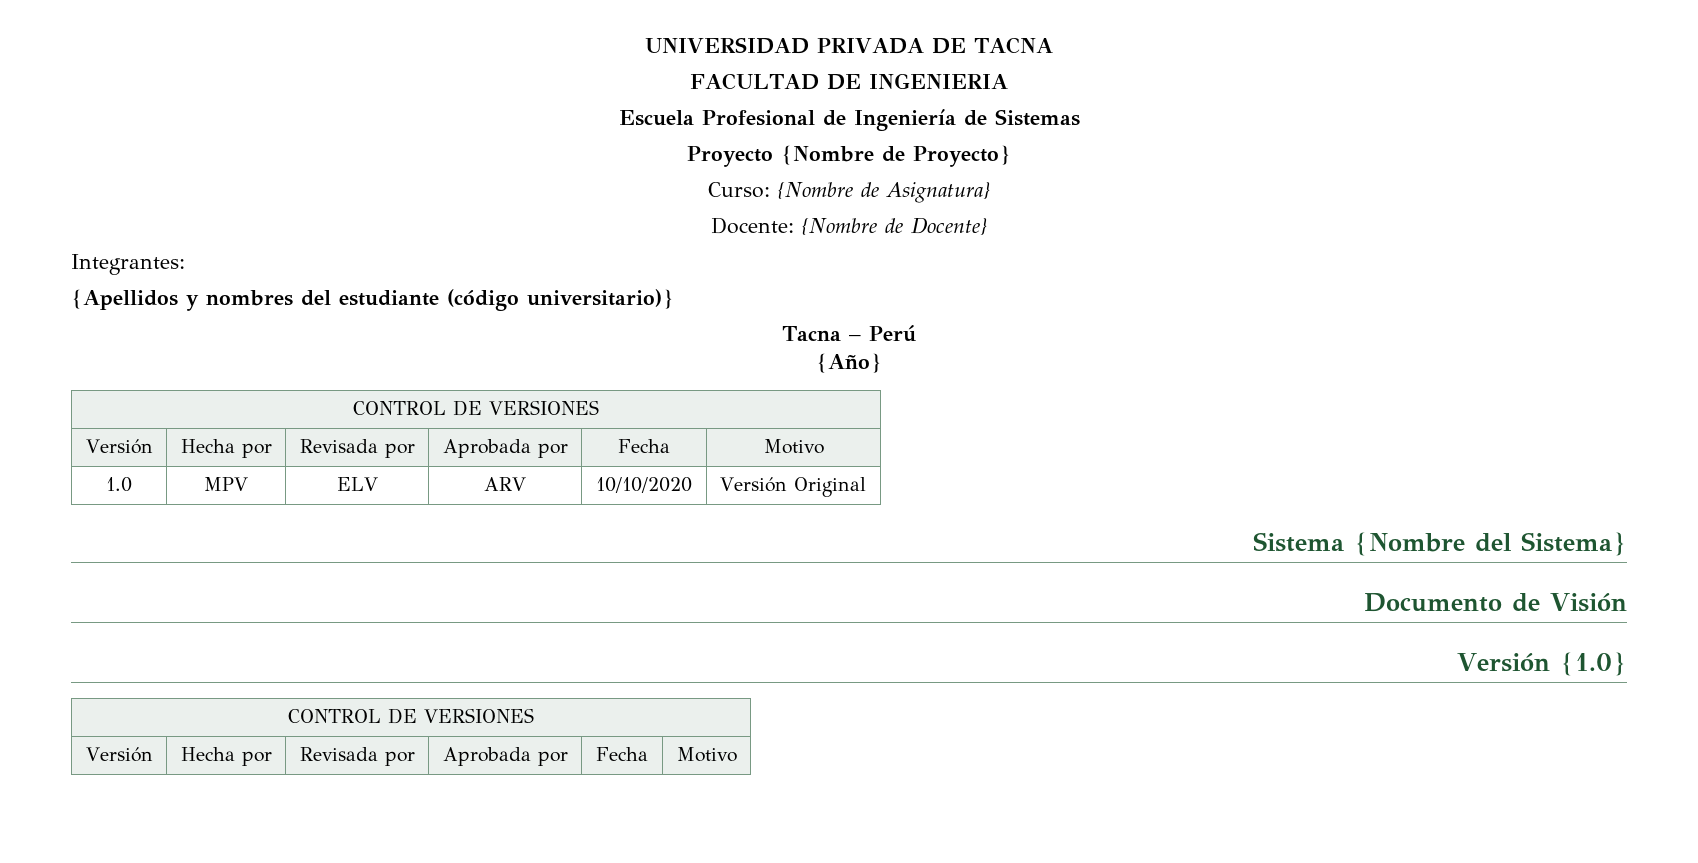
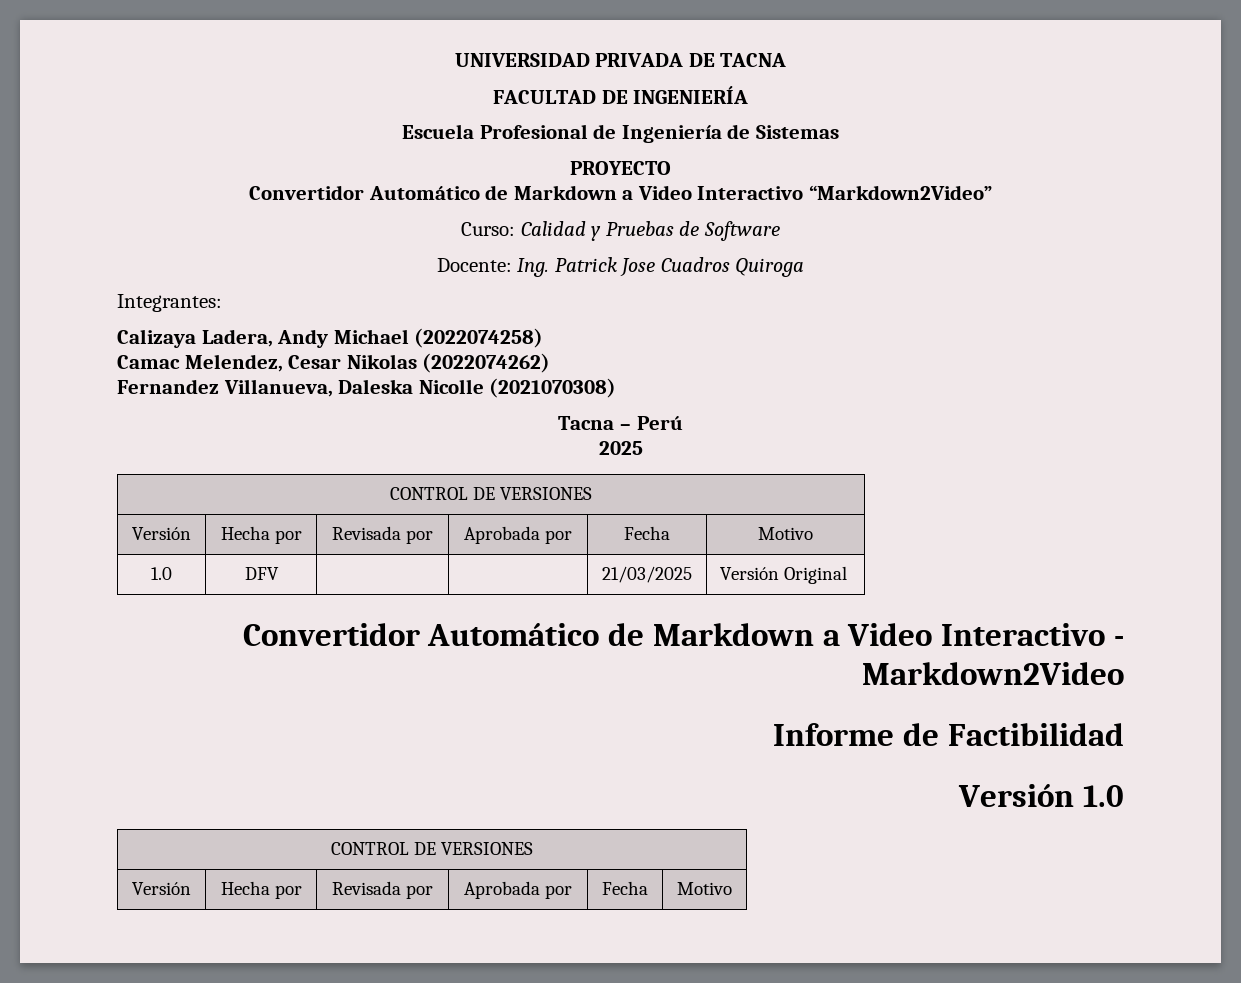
- FACULTAD DE INGENIERIA
+ FACULTAD DE INGENIERÍA
- Proyecto {Nombre de Proyecto}
- Curso: {Nombre de Asignatura}
- Docente: {Nombre de Docente}
+ PROYECTO
+ Convertidor Automático de Markdown a Video Interactivo “Markdown2Video”
+ Curso: Calidad y Pruebas de Software
+ Docente: Ing. Patrick Jose Cuadros Quiroga
  Integrantes:
- {Apellidos y nombres del estudiante (código universitario)}
+ Calizaya Ladera, Andy Michael (2022074258)
+ Camac Melendez, Cesar Nikolas (2022074262)
+ Fernandez Villanueva, Daleska Nicolle (2021070308)
- {Año}
+ 2025
- 1.0 | MPV | ELV | ARV | 10/10/2020 | Versión Original
- Sistema {Nombre del Sistema}
- Documento de Visión
- Versión {1.0}
+ 1.0 | DFV | | | 21/03/2025 | Versión Original
+ Convertidor Automático de Markdown a Video Interactivo - Markdown2Video
+ Informe de Factibilidad
+ Versión 1.0

